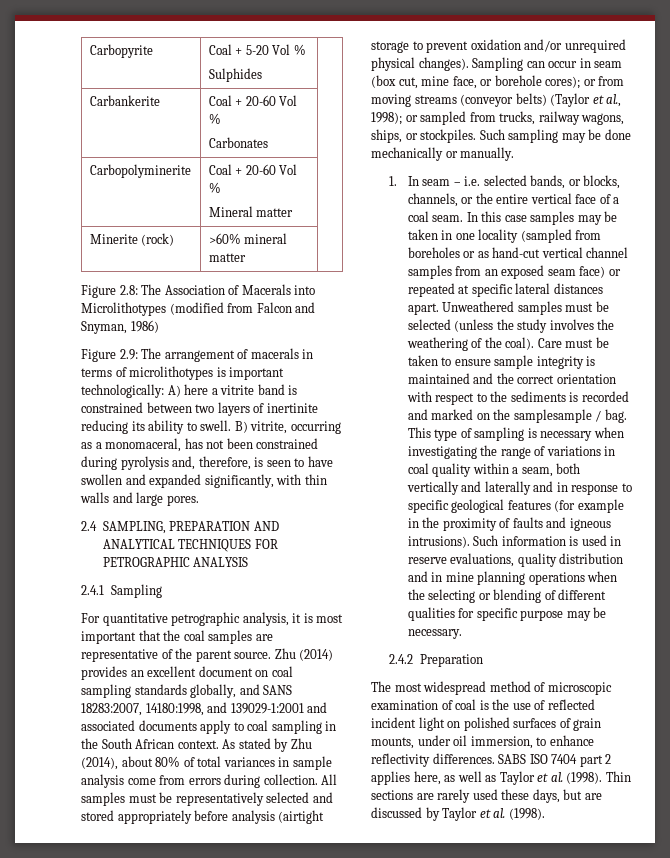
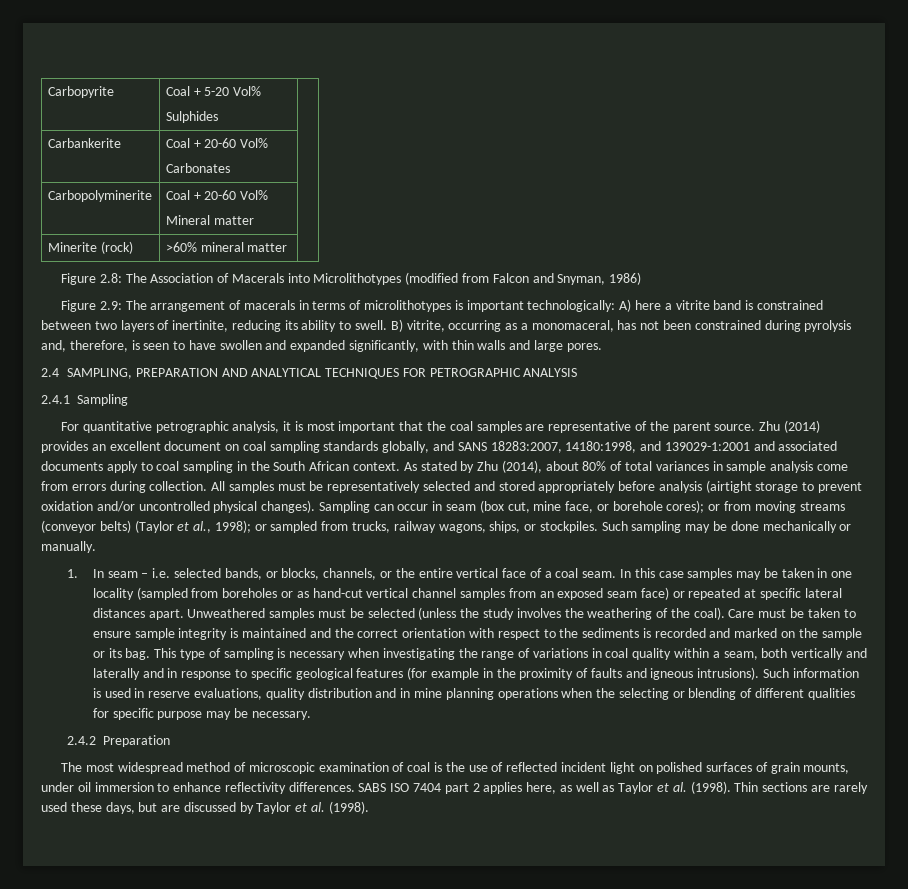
- Carbopyrite | Coal + 5-20 Vol %
+ Carbopyrite | Coal + 5-20 Vol%
- Carbankerite | Coal + 20-60 Vol %
+ Carbankerite | Coal + 20-60 Vol%
- Carbopolyminerite | Coal + 20-60 Vol %
+ Carbopolyminerite | Coal + 20-60 Vol%
- Figure 2.9: The arrangement of macerals in terms of microlithotypes is important technologically: A) here a vitrite band is constrained between two layers of inertinite reducing its ability to swell.
+ Figure 2.9: The arrangement of macerals in terms of microlithotypes is important technologically: A) here a vitrite band is constrained between two layers of inertinite, reducing its ability to swell.
- All samples must be representatively selected and stored appropriately before analysis (airtight storage to prevent oxidation and/or unrequired physical changes).
+ All samples must be representatively selected and stored appropriately before analysis (airtight storage to prevent oxidation and/or uncontrolled physical changes).
- Care must be taken to ensure sample integrity is maintained and the correct orientation with respect to the sediments is recorded and marked on the samplesample / bag.
+ Care must be taken to ensure sample integrity is maintained and the correct orientation with respect to the sediments is recorded and marked on the sample or its bag.
- The most widespread method of microscopic examination of coal is the use of reflected incident light on polished surfaces of grain mounts, under oil immersion, to enhance reflectivity differences.
+ The most widespread method of microscopic examination of coal is the use of reflected incident light on polished surfaces of grain mounts, under oil immersion to enhance reflectivity differences.

